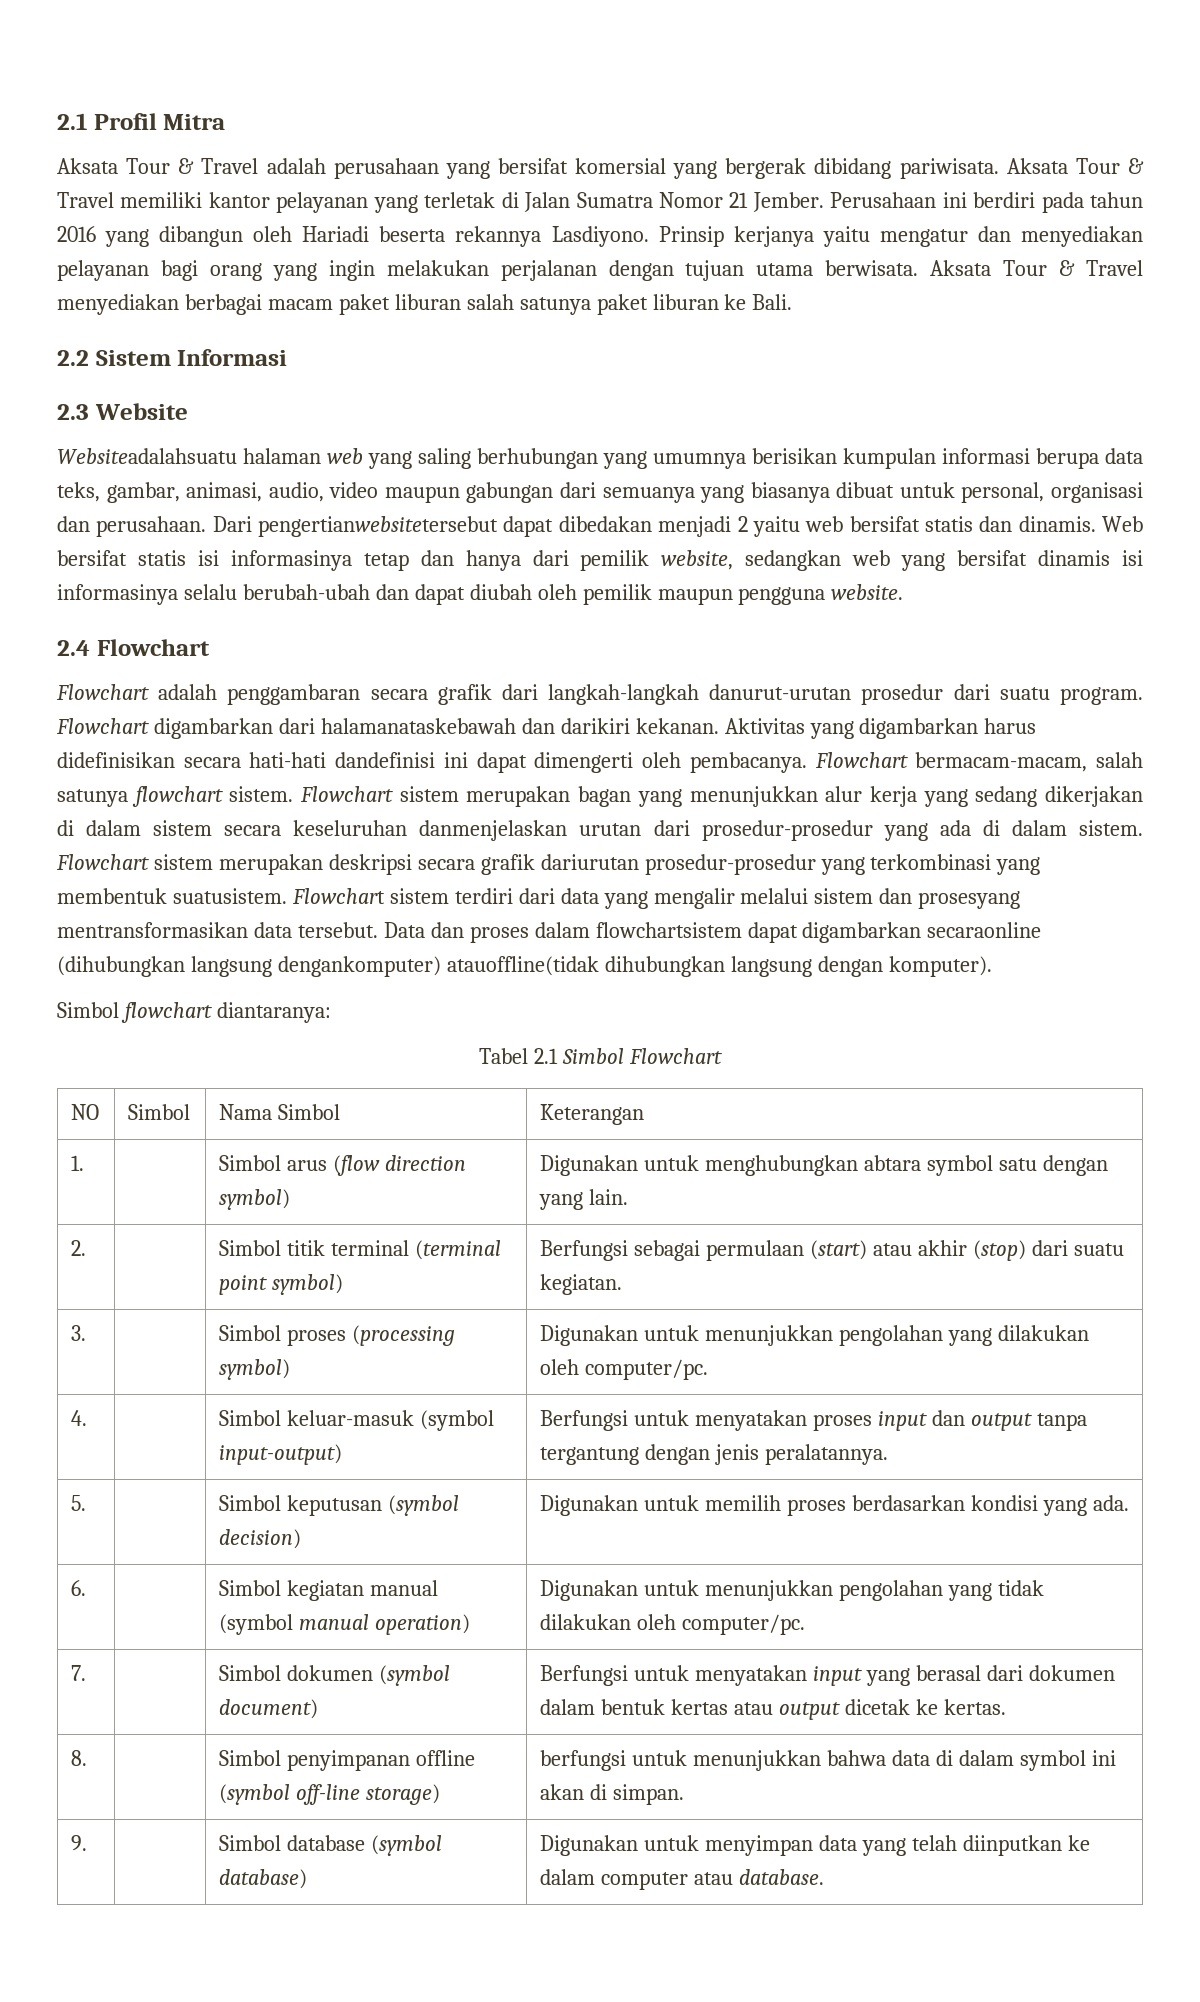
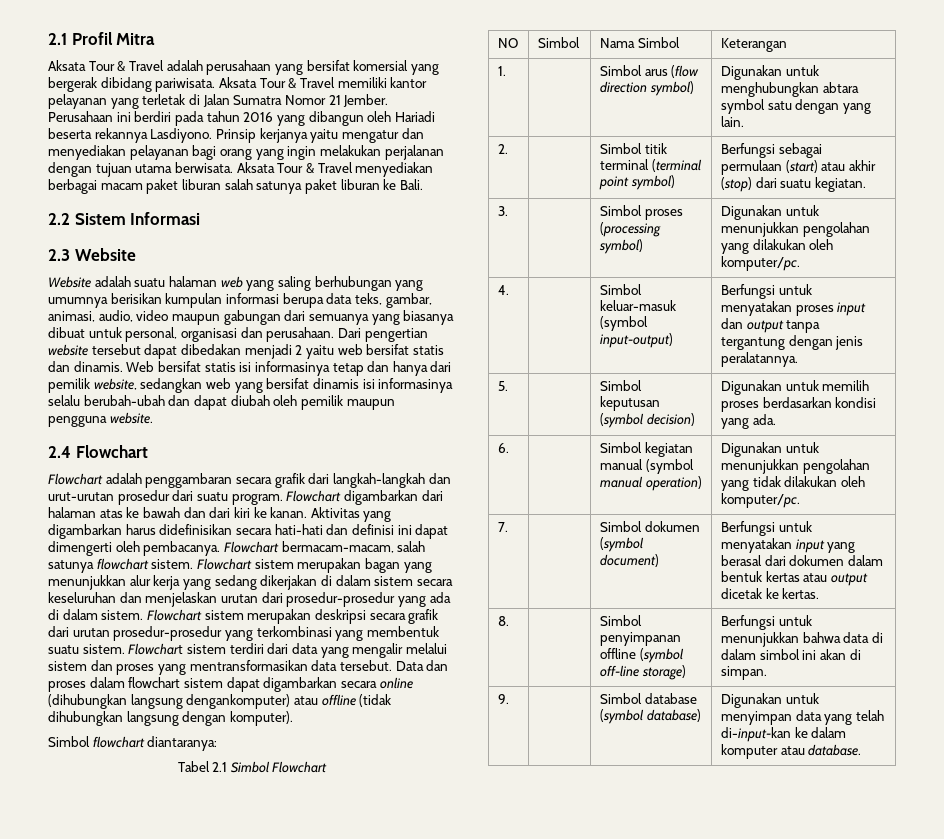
- Websiteadalahsuatu halaman web yang saling berhubungan yang umumnya berisikan kumpulan informasi berupa data teks, gambar, animasi, audio, video maupun gabungan dari semuanya yang biasanya dibuat untuk personal, organisasi dan perusahaan.
+ Website adalah suatu halaman web yang saling berhubungan yang umumnya berisikan kumpulan informasi berupa data teks, gambar, animasi, audio, video maupun gabungan dari semuanya yang biasanya dibuat untuk personal, organisasi dan perusahaan.
- Dari pengertianwebsitetersebut dapat dibedakan menjadi 2 yaitu web bersifat statis dan dinamis.
+ Dari pengertian website tersebut dapat dibedakan menjadi 2 yaitu web bersifat statis dan dinamis.
- Flowchart adalah penggambaran secara grafik dari langkah-langkah danurut-urutan prosedur dari suatu program.
+ Flowchart adalah penggambaran secara grafik dari langkah-langkah dan urut-urutan prosedur dari suatu program.
- Flowchart digambarkan dari halamanataskebawah dan darikiri kekanan.
+ Flowchart digambarkan dari halaman atas ke bawah dan dari kiri ke kanan.
- Aktivitas yang digambarkan harus didefinisikan secara hati-hati dandefinisi ini dapat dimengerti oleh pembacanya.
+ Aktivitas yang digambarkan harus didefinisikan secara hati-hati dan definisi ini dapat dimengerti oleh pembacanya.
- Flowchart sistem merupakan bagan yang menunjukkan alur kerja yang sedang dikerjakan di dalam sistem secara keseluruhan danmenjelaskan urutan dari prosedur-prosedur yang ada di dalam sistem.
+ Flowchart sistem merupakan bagan yang menunjukkan alur kerja yang sedang dikerjakan di dalam sistem secara keseluruhan dan menjelaskan urutan dari prosedur-prosedur yang ada di dalam sistem.
- Flowchart sistem merupakan deskripsi secara grafik dariurutan prosedur-prosedur yang terkombinasi yang membentuk suatusistem.
+ Flowchart sistem merupakan deskripsi secara grafik dari urutan prosedur-prosedur yang terkombinasi yang membentuk suatu sistem.
- Flowchart sistem terdiri dari data yang mengalir melalui sistem dan prosesyang mentransformasikan data tersebut.
+ Flowchart sistem terdiri dari data yang mengalir melalui sistem dan proses yang mentransformasikan data tersebut.
- Data dan proses dalam flowchartsistem dapat digambarkan secaraonline (dihubungkan langsung dengankomputer) atauoffline(tidak dihubungkan langsung dengan komputer).
+ Data dan proses dalam flowchart sistem dapat digambarkan secara online (dihubungkan langsung dengankomputer) atau offline (tidak dihubungkan langsung dengan komputer).
- 3. | | Simbol proses (processing symbol) | Digunakan untuk menunjukkan pengolahan yang dilakukan oleh computer/pc.
+ 3. | | Simbol proses (processing symbol) | Digunakan untuk menunjukkan pengolahan yang dilakukan oleh komputer/pc.
- 6. | | Simbol kegiatan manual (symbol manual operation) | Digunakan untuk menunjukkan pengolahan yang tidak dilakukan oleh computer/pc.
+ 6. | | Simbol kegiatan manual (symbol manual operation) | Digunakan untuk menunjukkan pengolahan yang tidak dilakukan oleh komputer/pc.
- 8. | | Simbol penyimpanan offline (symbol off-line storage) | berfungsi untuk menunjukkan bahwa data di dalam symbol ini akan di simpan.
+ 8. | | Simbol penyimpanan offline (symbol off-line storage) | Berfungsi untuk menunjukkan bahwa data di dalam simbol ini akan di simpan.
- 9. | | Simbol database (symbol database) | Digunakan untuk menyimpan data yang telah diinputkan ke dalam computer atau database.
+ 9. | | Simbol database (symbol database) | Digunakan untuk menyimpan data yang telah di-input-kan ke dalam komputer atau database.

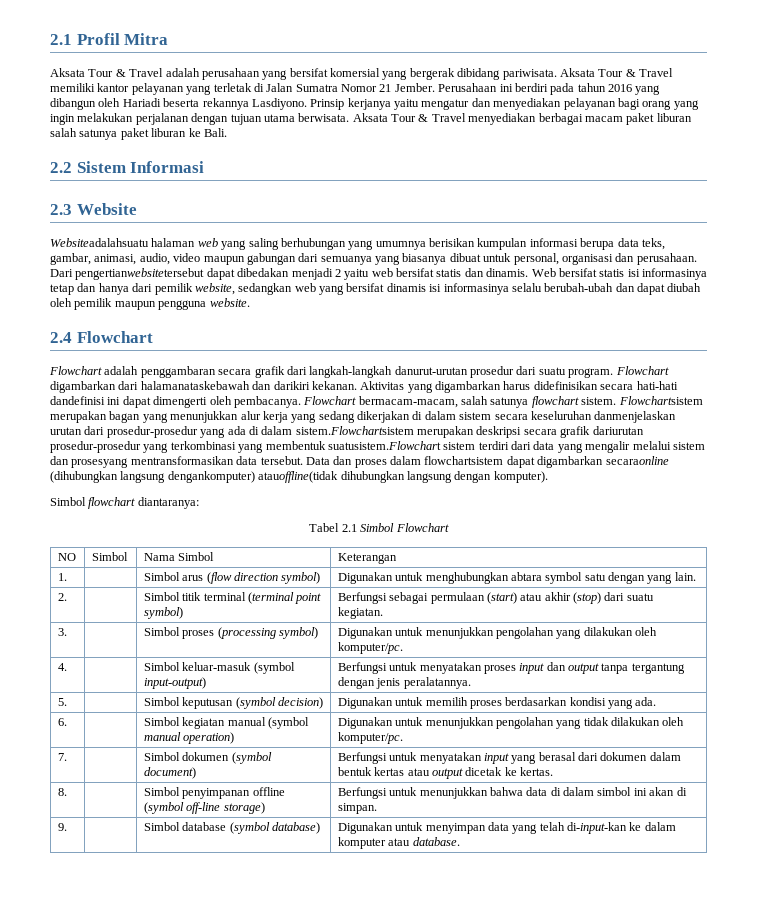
- Website adalah suatu halaman web yang saling berhubungan yang umumnya berisikan kumpulan informasi berupa data teks, gambar, animasi, audio, video maupun gabungan dari semuanya yang biasanya dibuat untuk personal, organisasi dan perusahaan.
+ Websiteadalahsuatu halaman web yang saling berhubungan yang umumnya berisikan kumpulan informasi berupa data teks, gambar, animasi, audio, video maupun gabungan dari semuanya yang biasanya dibuat untuk personal, organisasi dan perusahaan.
- Dari pengertian website tersebut dapat dibedakan menjadi 2 yaitu web bersifat statis dan dinamis.
+ Dari pengertianwebsitetersebut dapat dibedakan menjadi 2 yaitu web bersifat statis dan dinamis.
- Flowchart adalah penggambaran secara grafik dari langkah-langkah dan urut-urutan prosedur dari suatu program.
+ Flowchart adalah penggambaran secara grafik dari langkah-langkah danurut-urutan prosedur dari suatu program.
- Flowchart digambarkan dari halaman atas ke bawah dan dari kiri ke kanan.
+ Flowchart digambarkan dari halamanataskebawah dan darikiri kekanan.
- Aktivitas yang digambarkan harus didefinisikan secara hati-hati dan definisi ini dapat dimengerti oleh pembacanya.
+ Aktivitas yang digambarkan harus didefinisikan secara hati-hati dandefinisi ini dapat dimengerti oleh pembacanya.
- Flowchart sistem merupakan bagan yang menunjukkan alur kerja yang sedang dikerjakan di dalam sistem secara keseluruhan dan menjelaskan urutan dari prosedur-prosedur yang ada di dalam sistem. Flowchart sistem merupakan deskripsi secara grafik dari urutan prosedur-prosedur yang terkombinasi yang membentuk suatu sistem. Flowchart sistem terdiri dari data yang mengalir melalui sistem dan proses yang mentransformasikan data tersebut.
+ Flowchartsistem merupakan bagan yang menunjukkan alur kerja yang sedang dikerjakan di dalam sistem secara keseluruhan danmenjelaskan urutan dari prosedur-prosedur yang ada di dalam sistem.Flowchartsistem merupakan deskripsi secara grafik dariurutan prosedur-prosedur yang terkombinasi yang membentuk suatusistem.Flowchart sistem terdiri dari data yang mengalir melalui sistem dan prosesyang mentransformasikan data tersebut.
- Data dan proses dalam flowchart sistem dapat digambarkan secara online (dihubungkan langsung dengankomputer) atau offline (tidak dihubungkan langsung dengan komputer).
+ Data dan proses dalam flowchartsistem dapat digambarkan secaraonline (dihubungkan langsung dengankomputer) atauoffline(tidak dihubungkan langsung dengan komputer).

